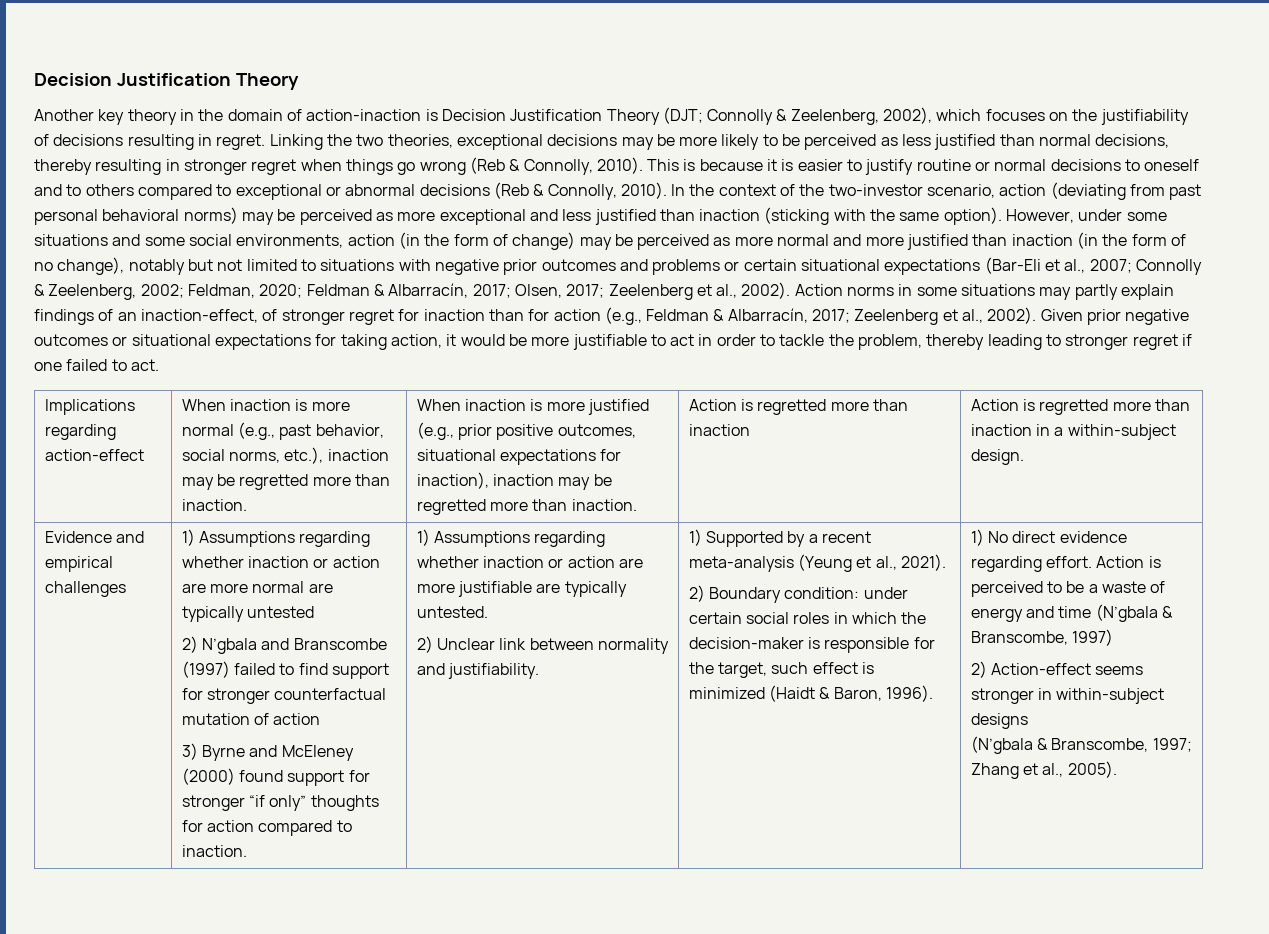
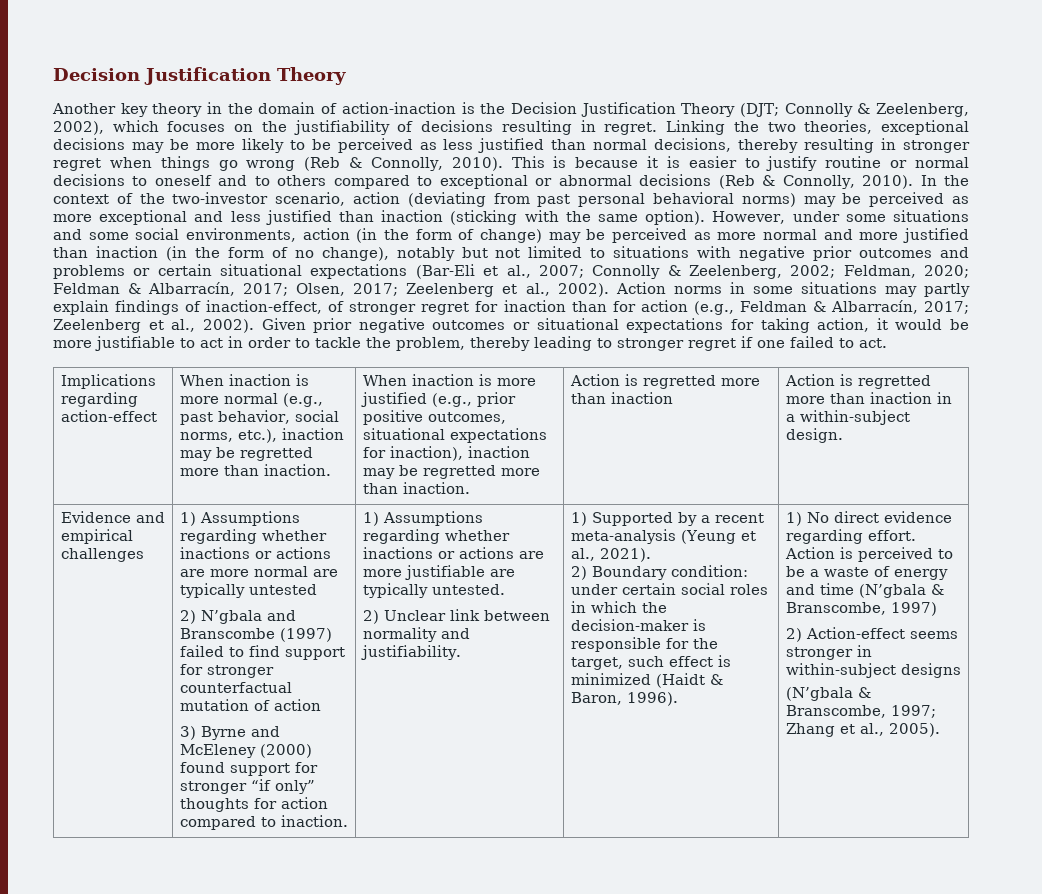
- Another key theory in the domain of action-inaction is Decision Justification Theory (DJT; Connolly & Zeelenberg, 2002), which focuses on the justifiability of decisions resulting in regret.
+ Another key theory in the domain of action-inaction is the Decision Justification Theory (DJT; Connolly & Zeelenberg, 2002), which focuses on the justifiability of decisions resulting in regret.
- Action norms in some situations may partly explain findings of an inaction-effect, of stronger regret for inaction than for action (e.g., Feldman & Albarracín, 2017; Zeelenberg et al., 2002).
+ Action norms in some situations may partly explain findings of inaction-effect, of stronger regret for inaction than for action (e.g., Feldman & Albarracín, 2017; Zeelenberg et al., 2002).
- 1) Assumptions regarding whether inaction or action are more normal are typically untested
+ 1) Assumptions regarding whether inactions or actions are more normal are typically untested
- 1) Assumptions regarding whether inaction or action are more justifiable are typically untested.
+ 1) Assumptions regarding whether inactions or actions are more justifiable are typically untested.

